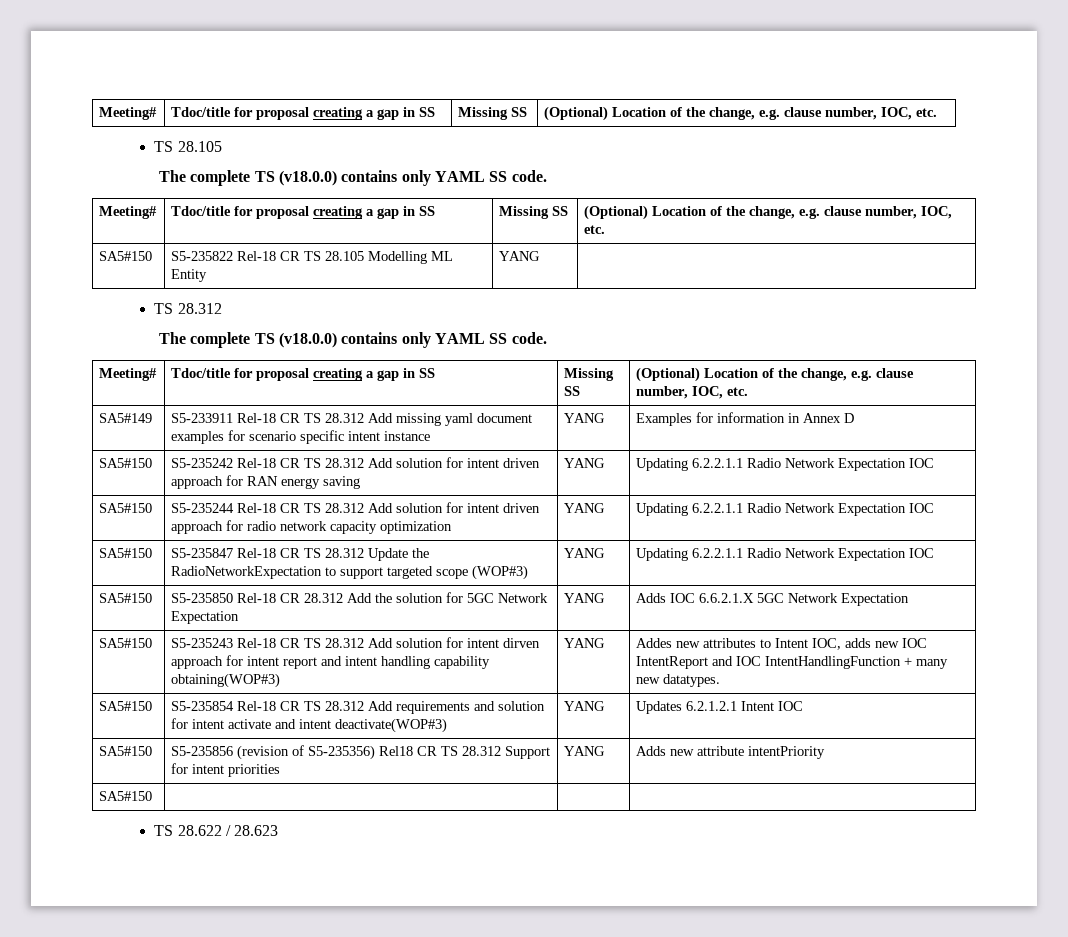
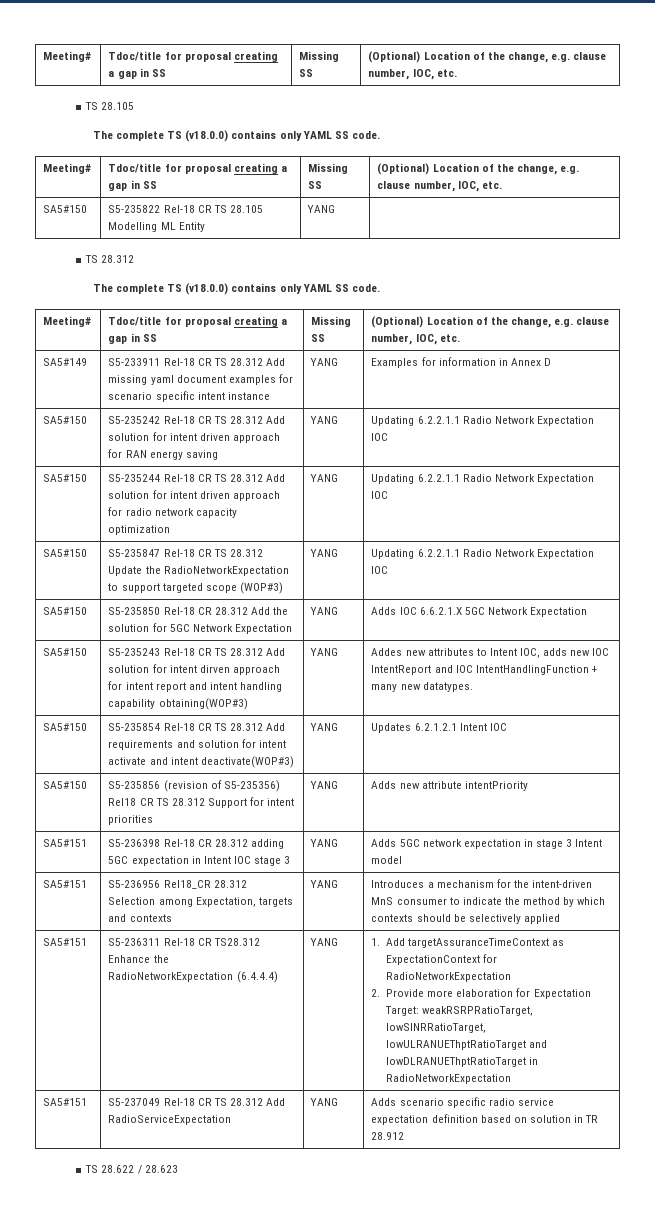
- SA5#150 | | |
+ SA5#151 | S5-236398 Rel-18 CR 28.312 adding 5GC expectation in Intent IOC stage 3 | YANG | Adds 5GC network expectation in stage 3 Intent model
+ SA5#151 | S5-236956 Rel18_CR 28.312 Selection among Expectation, targets and contexts | YANG | Introduces a mechanism for the intent-driven MnS consumer to indicate the method by which contexts should be selectively applied
+ SA5#151 | S5-236311 Rel-18 CR TS28.312 Enhance the RadioNetworkExpectation (6.4.4.4) | YANG | 1. Add targetAssuranceTimeContext as ExpectationContext for RadioNetworkExpectation
+ 2. Provide more elaboration for Expectation Target: weakRSRPRatioTarget, lowSINRRatioTarget, lowULRANUEThptRatioTarget and lowDLRANUEThptRatioTarget in RadioNetworkExpectation
+ SA5#151 | S5-237049 Rel-18 CR TS 28.312 Add RadioServiceExpectation | YANG | Adds scenario specific radio service expectation definition based on solution in TR 28.912

